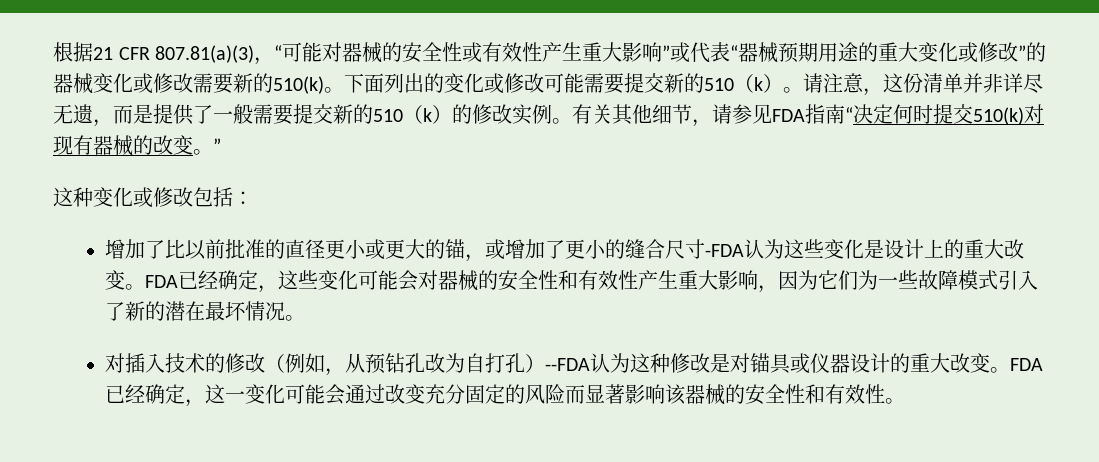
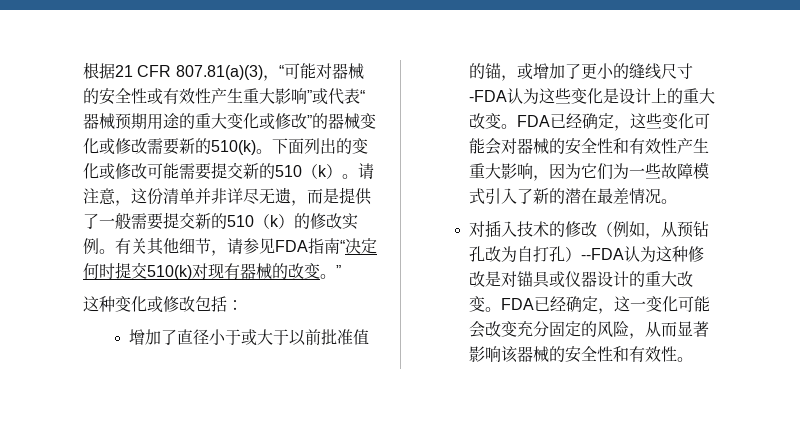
- 增加了比以前批准的直径更小或更大的锚，或增加了更小的缝合尺寸-FDA认为这些变化是设计上的重大改变。
+ 增加了直径小于或大于以前批准值的锚，或增加了更小的缝线尺寸-FDA认为这些变化是设计上的重大改变。
- FDA已经确定，这些变化可能会对器械的安全性和有效性产生重大影响，因为它们为一些故障模式引入了新的潜在最坏情况。
+ FDA已经确定，这些变化可能会对器械的安全性和有效性产生重大影响，因为它们为一些故障模式引入了新的潜在最差情况。
- FDA已经确定，这一变化可能会通过改变充分固定的风险而显著影响该器械的安全性和有效性。
+ FDA已经确定，这一变化可能会改变充分固定的风险，从而显著影响该器械的安全性和有效性。

